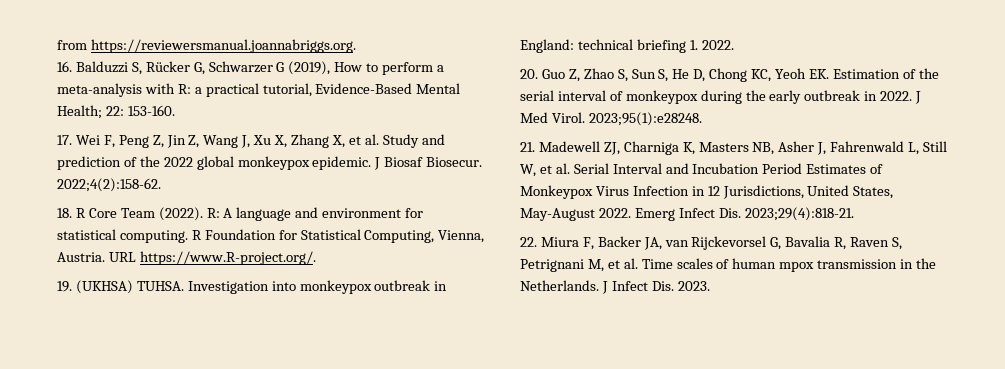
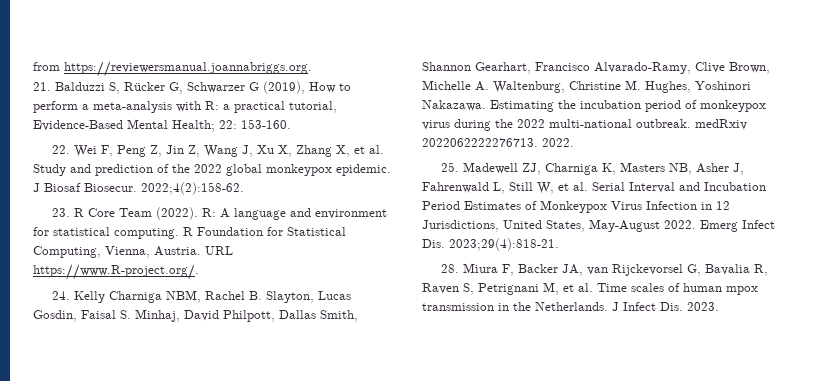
- 16. Balduzzi S, Rücker G, Schwarzer G (2019), How to perform a meta-analysis with R: a practical tutorial, Evidence-Based Mental Health; 22: 153-160.
+ 21. Balduzzi S, Rücker G, Schwarzer G (2019), How to perform a meta-analysis with R: a practical tutorial, Evidence-Based Mental Health; 22: 153-160.
- 17. Wei F, Peng Z, Jin Z, Wang J, Xu X, Zhang X, et al. Study and prediction of the 2022 global monkeypox epidemic.
+ 22. Wei F, Peng Z, Jin Z, Wang J, Xu X, Zhang X, et al. Study and prediction of the 2022 global monkeypox epidemic.
- 18. R Core Team (2022).
+ 23. R Core Team (2022).
- 19. (UKHSA) TUHSA. Investigation into monkeypox outbreak in England: technical briefing 1. 2022.
- 20. Guo Z, Zhao S, Sun S, He D, Chong KC, Yeoh EK. Estimation of the serial interval of monkeypox during the early outbreak in 2022. J Med Virol. 2023;95(1):e28248.
- 21. Madewell ZJ, Charniga K, Masters NB, Asher J, Fahrenwald L, Still W, et al. Serial Interval and Incubation Period Estimates of Monkeypox Virus Infection in 12 Jurisdictions, United States, May-August 2022.
+ 24. Kelly Charniga NBM, Rachel B. Slayton, Lucas Gosdin, Faisal S. Minhaj, David Philpott, Dallas Smith, Shannon Gearhart, Francisco Alvarado-Ramy, Clive Brown, Michelle A. Waltenburg, Christine M. Hughes, Yoshinori Nakazawa. Estimating the incubation period of monkeypox virus during the 2022 multi-national outbreak. medRxiv 2022062222276713. 2022.
+ 25. Madewell ZJ, Charniga K, Masters NB, Asher J, Fahrenwald L, Still W, et al. Serial Interval and Incubation Period Estimates of Monkeypox Virus Infection in 12 Jurisdictions, United States, May-August 2022.
- 22. Miura F, Backer JA, van Rijckevorsel G, Bavalia R, Raven S, Petrignani M, et al. Time scales of human mpox transmission in the Netherlands.
+ 28. Miura F, Backer JA, van Rijckevorsel G, Bavalia R, Raven S, Petrignani M, et al. Time scales of human mpox transmission in the Netherlands.

